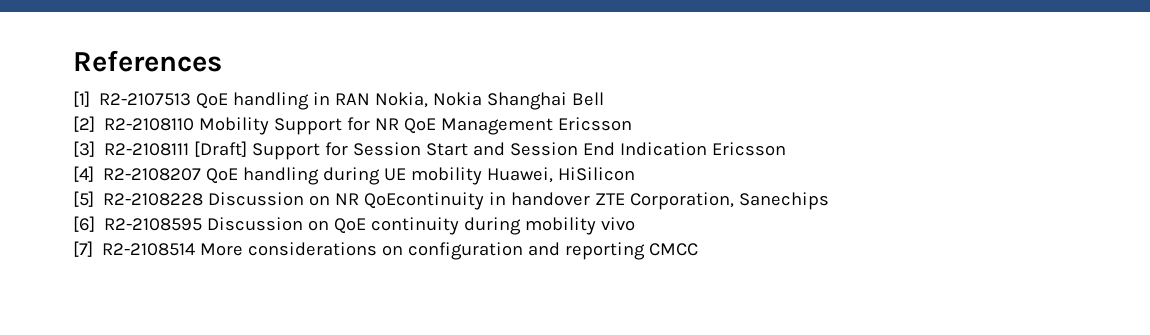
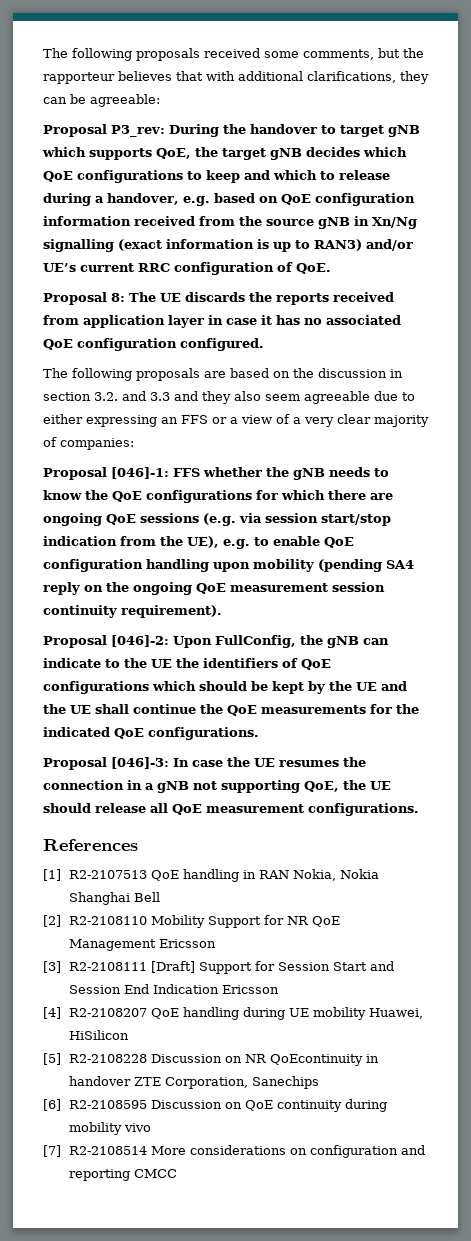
+ The following proposals received some comments, but the rapporteur believes that with additional clarifications, they can be agreeable:
+ Proposal P3_rev: During the handover to target gNB which supports QoE, the target gNB decides which QoE configurations to keep and which to release during a handover, e.g. based on QoE configuration information received from the source gNB in Xn/Ng signalling (exact information is up to RAN3) and/or UE’s current RRC configuration of QoE.
+ Proposal 8: The UE discards the reports received from application layer in case it has no associated QoE configuration configured.
+ The following proposals are based on the discussion in section 3.2. and 3.3 and they also seem agreeable due to either expressing an FFS or a view of a very clear majority of companies:
+ Proposal [046]-1: FFS whether the gNB needs to know the QoE configurations for which there are ongoing QoE sessions (e.g. via session start/stop indication from the UE), e.g. to enable QoE configuration handling upon mobility (pending SA4 reply on the ongoing QoE measurement session continuity requirement).
+ Proposal [046]-2: Upon FullConfig, the gNB can indicate to the UE the identifiers of QoE configurations which should be kept by the UE and the UE shall continue the QoE measurements for the indicated QoE configurations.
+ Proposal [046]-3: In case the UE resumes the connection in a gNB not supporting QoE, the UE should release all QoE measurement configurations.

